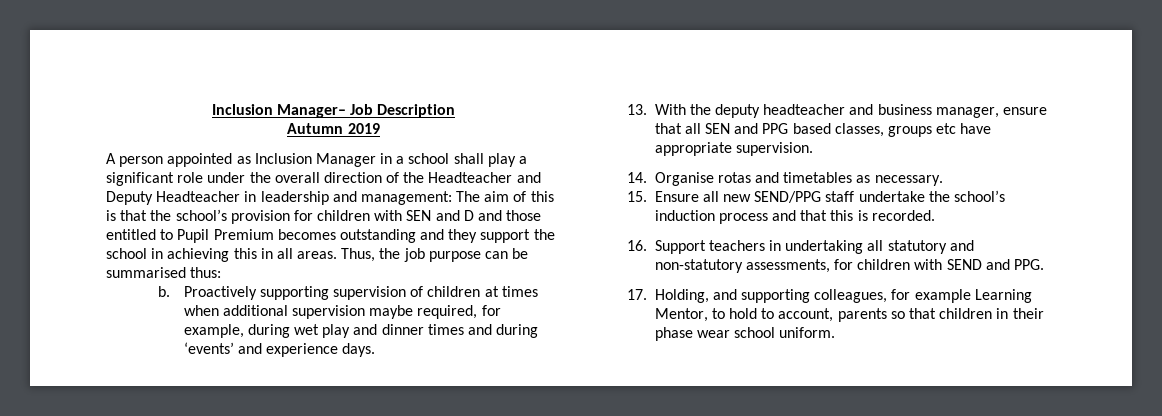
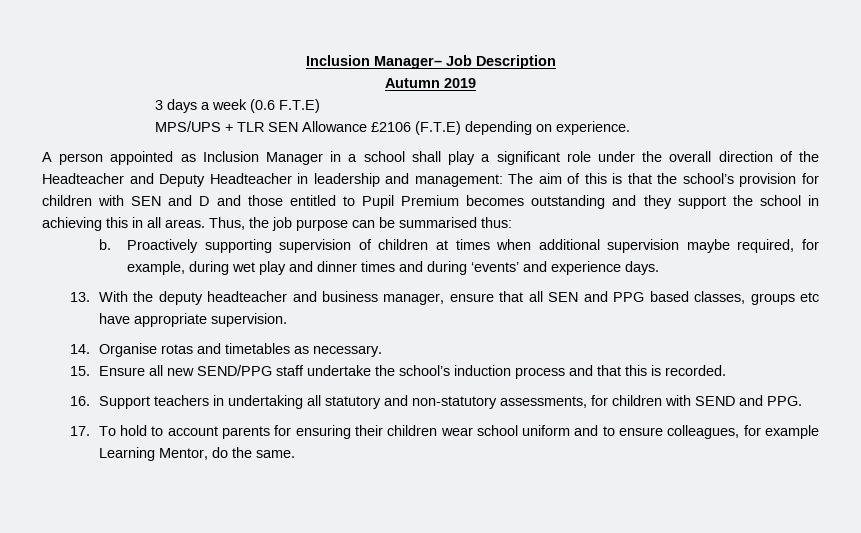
+ 3 days a week (0.6 F.T.E)
+ MPS/UPS + TLR SEN Allowance £2106 (F.T.E) depending on experience.
- 17. Holding, and supporting colleagues, for example Learning Mentor, to hold to account, parents so that children in their phase wear school uniform.
+ 17. To hold to account parents for ensuring their children wear school uniform and to ensure colleagues, for example Learning Mentor, do the same.

